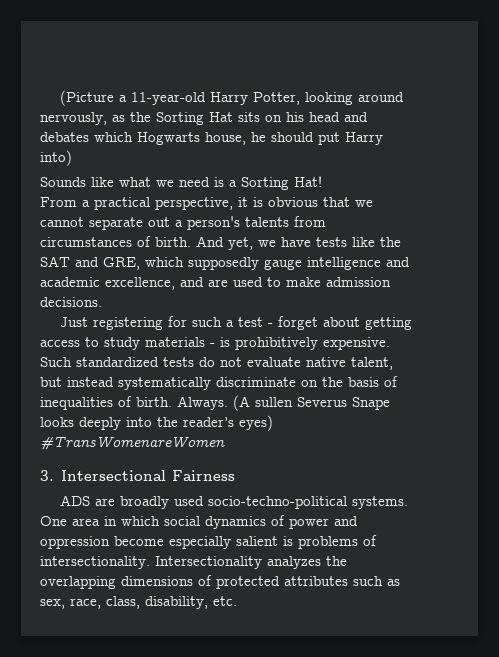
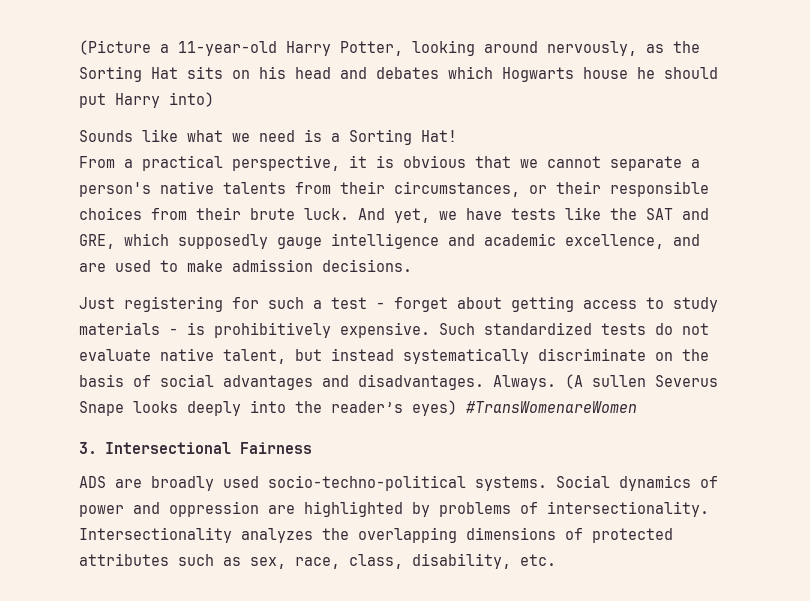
- (Picture a 11-year-old Harry Potter, looking around nervously, as the Sorting Hat sits on his head and debates which Hogwarts house, he should put Harry into)
+ (Picture a 11-year-old Harry Potter, looking around nervously, as the Sorting Hat sits on his head and debates which Hogwarts house he should put Harry into)
- From a practical perspective, it is obvious that we cannot separate out a person's talents from circumstances of birth.
+ From a practical perspective, it is obvious that we cannot separate a person's native talents from their circumstances, or their responsible choices from their brute luck.
- Such standardized tests do not evaluate native talent, but instead systematically discriminate on the basis of inequalities of birth.
+ Such standardized tests do not evaluate native talent, but instead systematically discriminate on the basis of social advantages and disadvantages.
- One area in which social dynamics of power and oppression become especially salient is problems of intersectionality.
+ Social dynamics of power and oppression are highlighted by problems of intersectionality.

